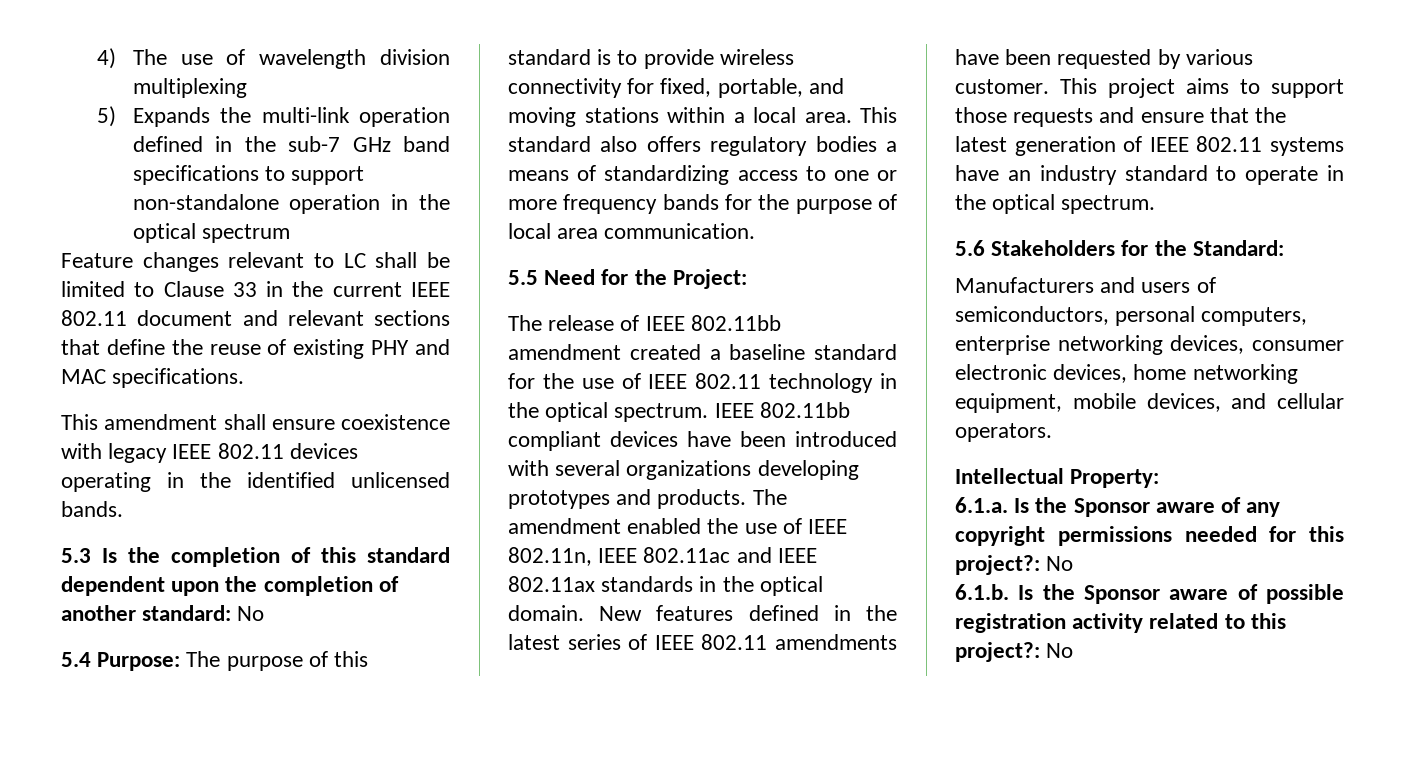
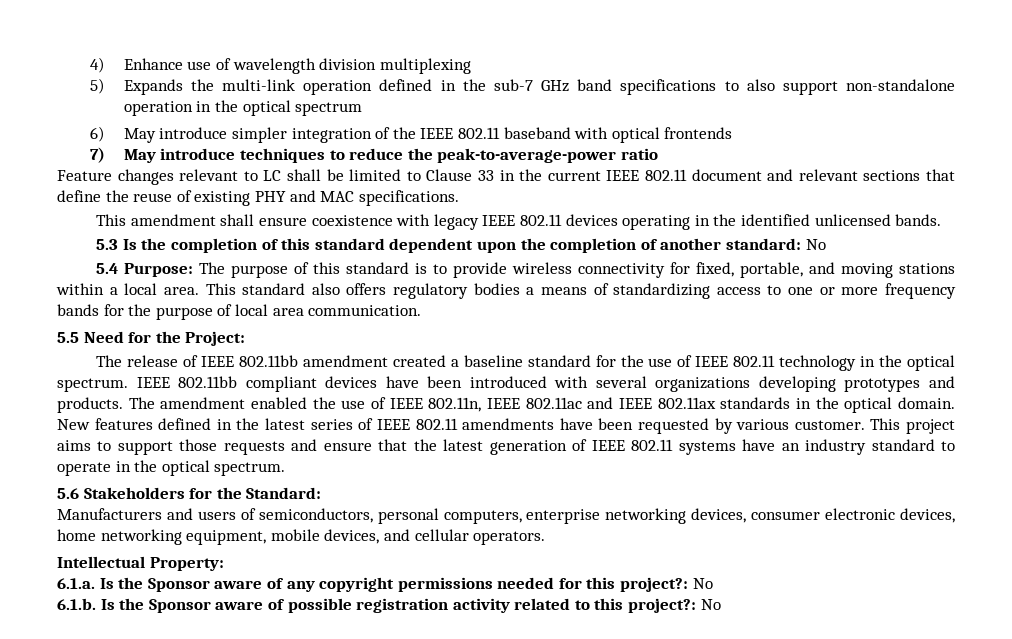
- 4) The use of wavelength division multiplexing
+ 4) Enhance use of wavelength division multiplexing
- 5) Expands the multi-link operation defined in the sub-7 GHz band specifications to support non-standalone operation in the optical spectrum
+ 5) Expands the multi-link operation defined in the sub-7 GHz band specifications to also support non-standalone operation in the optical spectrum
+ 6) May introduce simpler integration of the IEEE 802.11 baseband with optical frontends
+ 7) May introduce techniques to reduce the peak-to-average-power ratio

